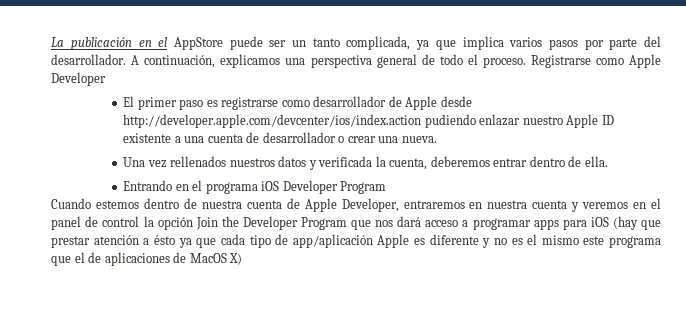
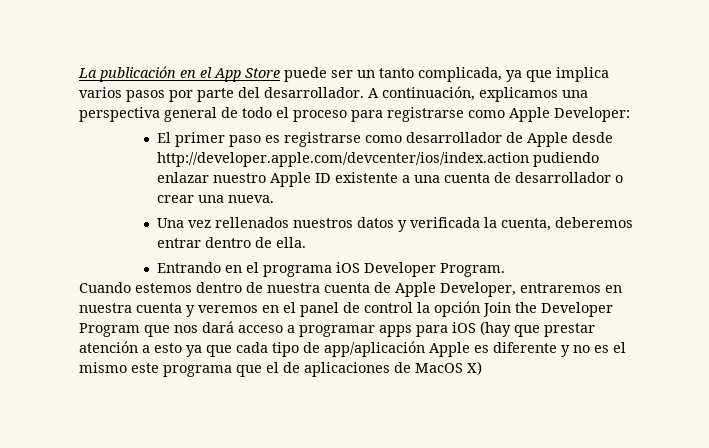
- La publicación en el AppStore puede ser un tanto complicada, ya que implica varios pasos por parte del desarrollador.
+ La publicación en el App Store puede ser un tanto complicada, ya que implica varios pasos por parte del desarrollador.
- A continuación, explicamos una perspectiva general de todo el proceso. Registrarse como Apple Developer
+ A continuación, explicamos una perspectiva general de todo el proceso para registrarse como Apple Developer:
- Entrando en el programa iOS Developer Program
+ Entrando en el programa iOS Developer Program.
- Cuando estemos dentro de nuestra cuenta de Apple Developer, entraremos en nuestra cuenta y veremos en el panel de control la opción Join the Developer Program que nos dará acceso a programar apps para iOS (hay que prestar atención a ésto ya que cada tipo de app/aplicación Apple es diferente y no es el mismo este programa que el de aplicaciones de MacOS X)
+ Cuando estemos dentro de nuestra cuenta de Apple Developer, entraremos en nuestra cuenta y veremos en el panel de control la opción Join the Developer Program que nos dará acceso a programar apps para iOS (hay que prestar atención a esto ya que cada tipo de app/aplicación Apple es diferente y no es el mismo este programa que el de aplicaciones de MacOS X)

